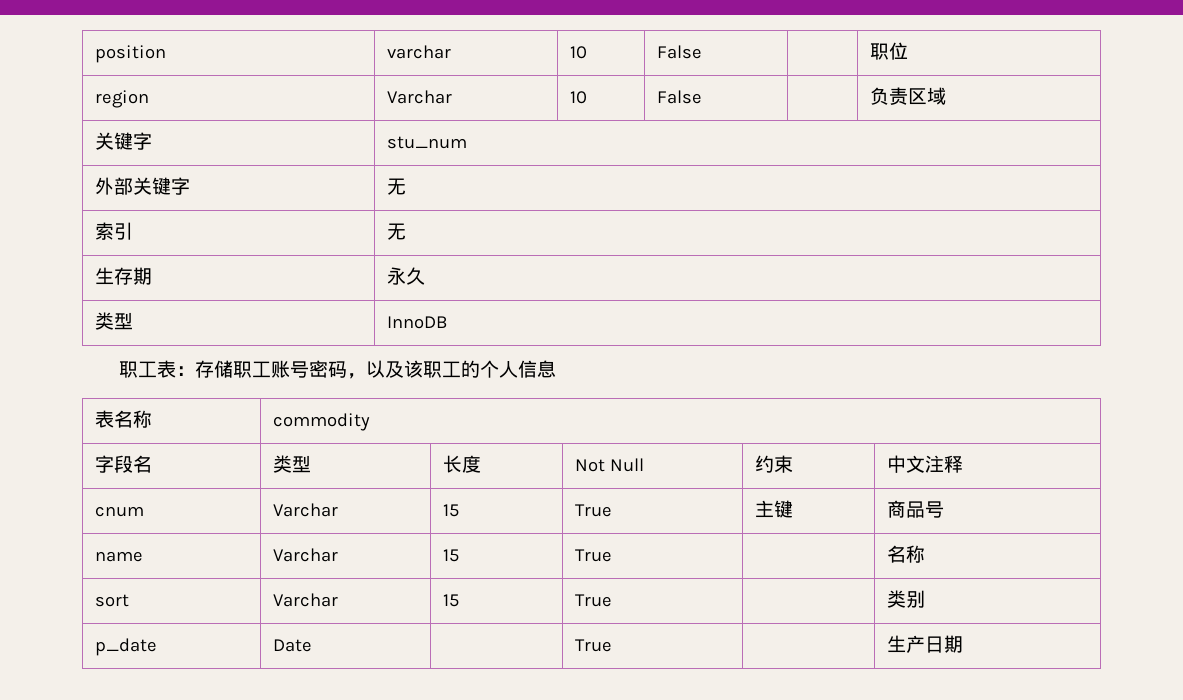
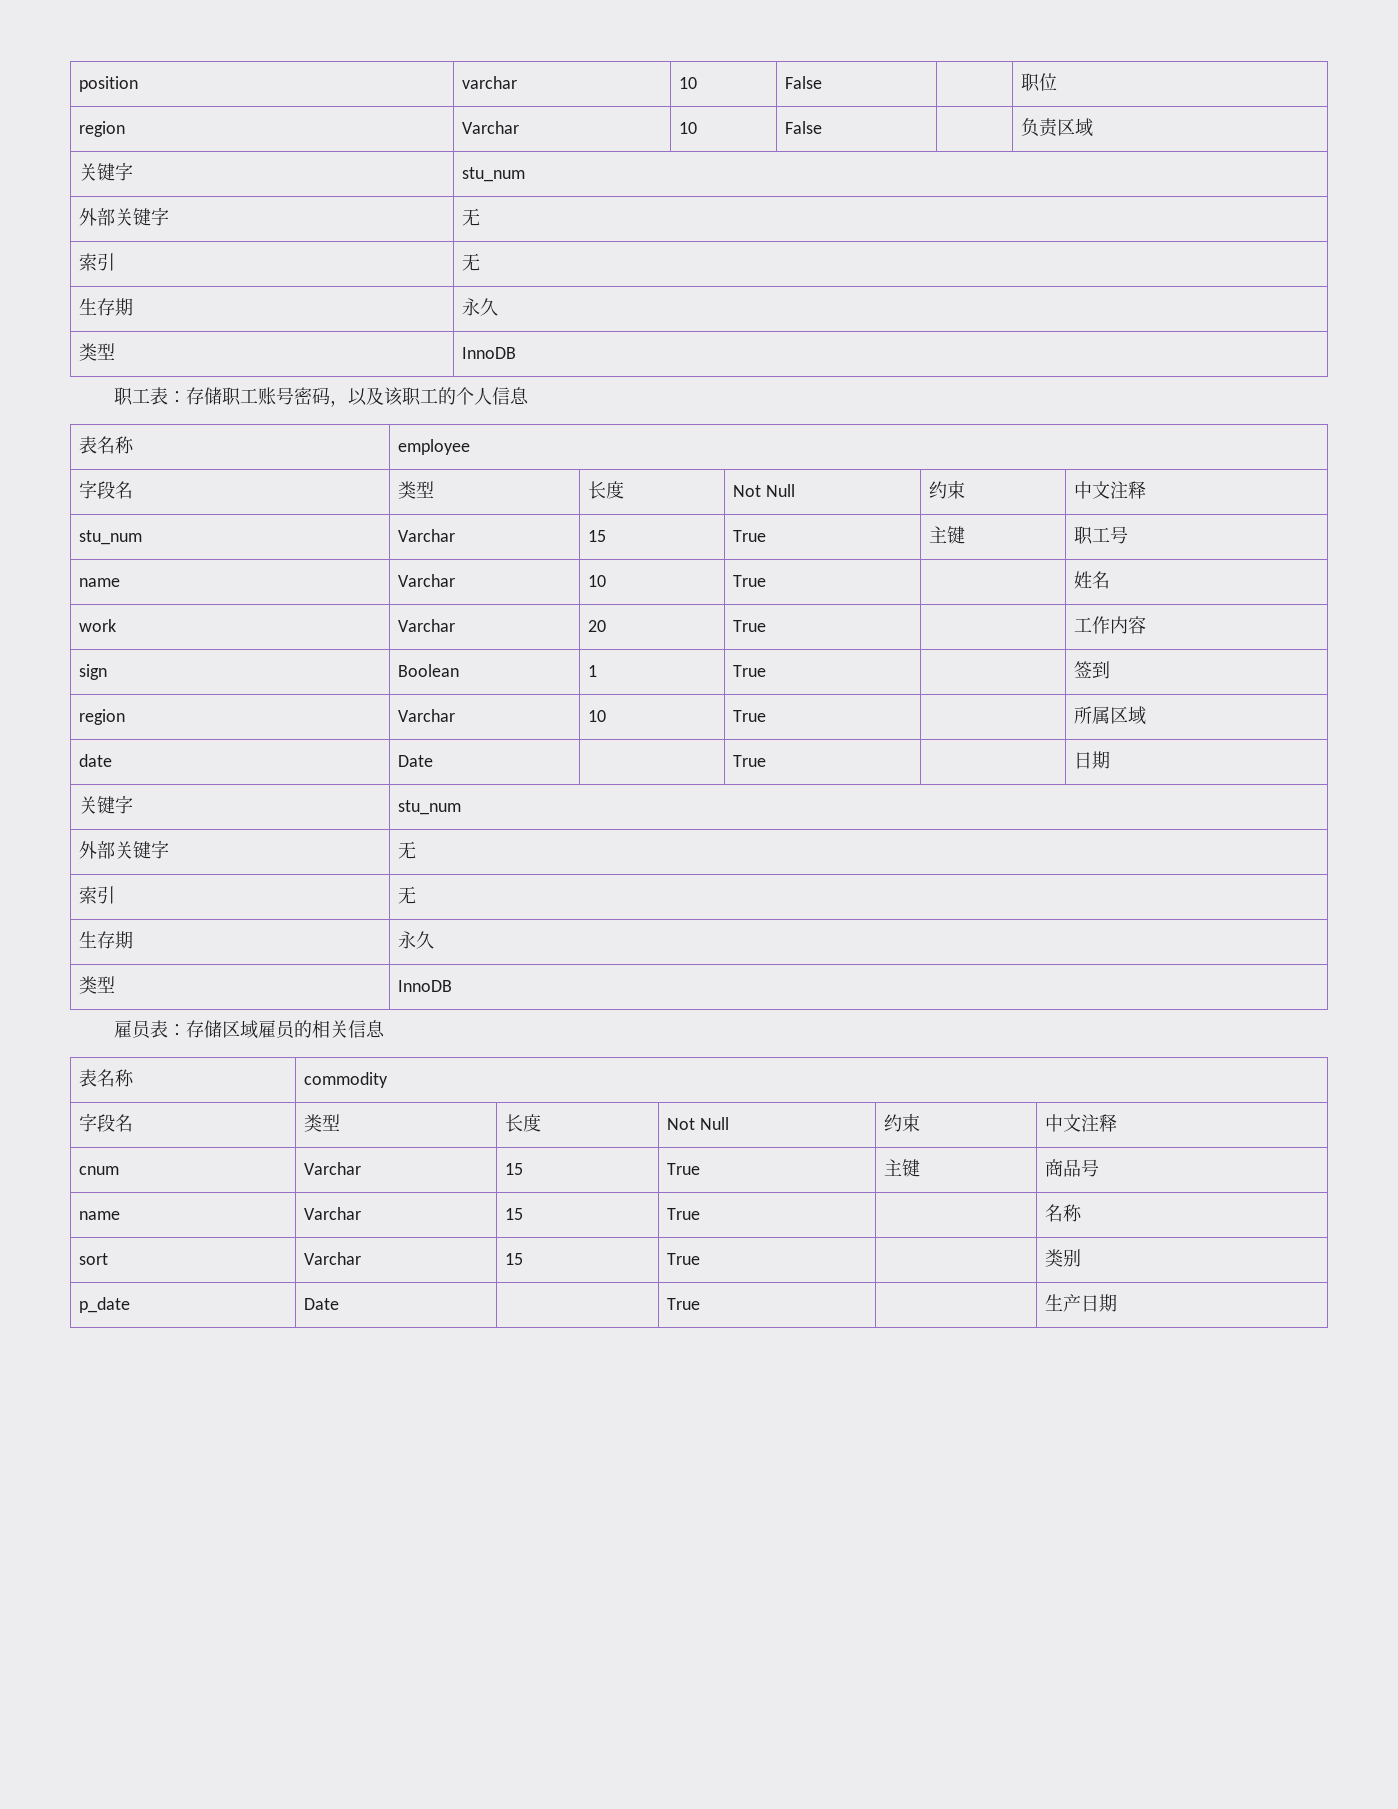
+ 表名称 | employee
+ 字段名 | 类型 | 长度 | Not Null | 约束 | 中文注释
+ stu_num | Varchar | 15 | True | 主键 | 职工号
+ name | Varchar | 10 | True | | 姓名
+ work | Varchar | 20 | True | | 工作内容
+ sign | Boolean | 1 | True | | 签到
+ region | Varchar | 10 | True | | 所属区域
+ date | Date | | True | | 日期
+ 关键字 | stu_num
+ 外部关键字 | 无
+ 索引 | 无
+ 生存期 | 永久
+ 类型 | InnoDB
+ 雇员表：存储区域雇员的相关信息

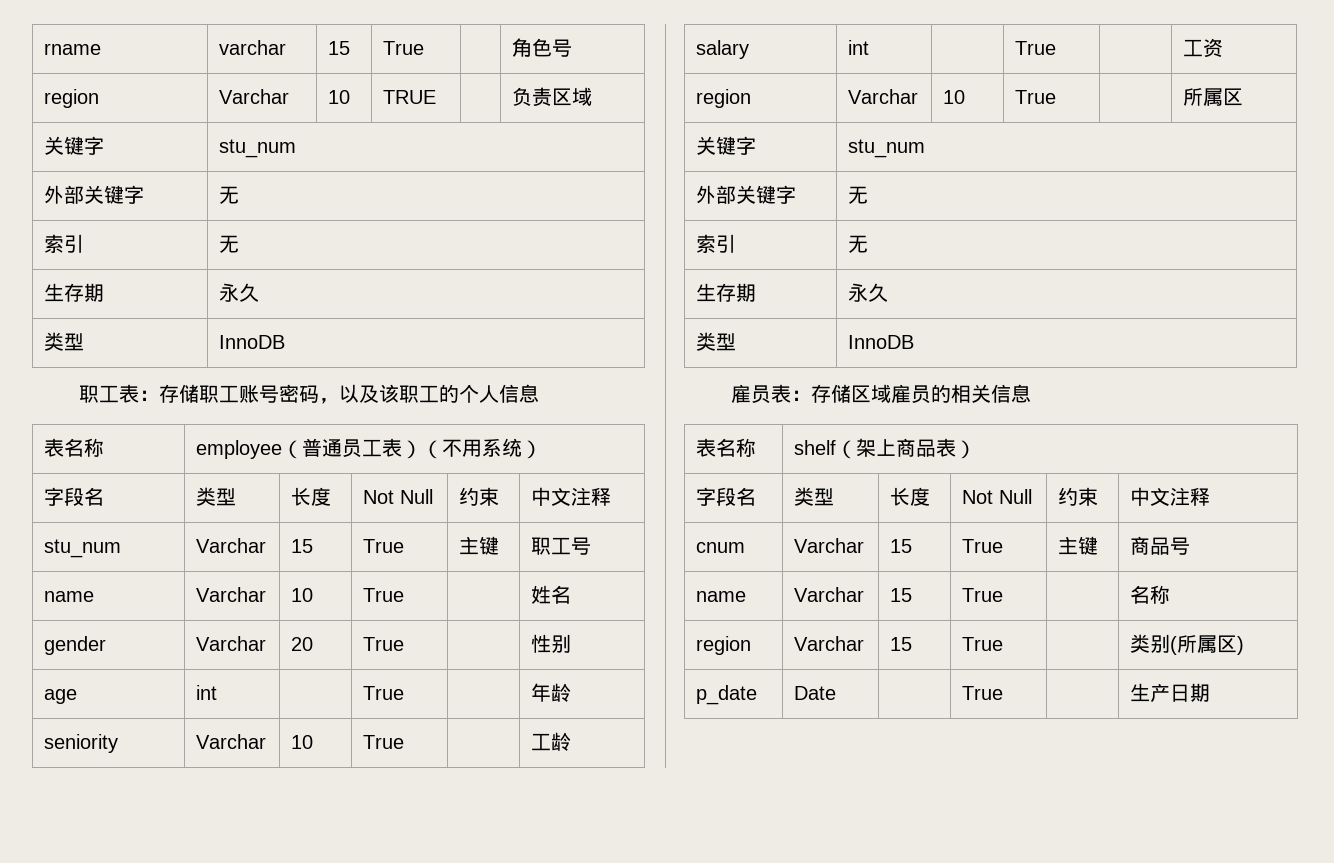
- position | varchar | 10 | False | | 职位
- region | Varchar | 10 | False | | 负责区域
+ rname | varchar | 15 | True | | 角色号
+ region | Varchar | 10 | TRUE | | 负责区域
- 表名称 | employee
+ 表名称 | employee（普通员工表）（不用系统）
- work | Varchar | 20 | True | | 工作内容
- sign | Boolean | 1 | True | | 签到
+ gender | Varchar | 20 | True | | 性别
+ age | int | | True | | 年龄
+ seniority | Varchar | 10 | True | | 工龄
+ salary | int | | True | | 工资
- region | Varchar | 10 | True | | 所属区域
- date | Date | | True | | 日期
+ region | Varchar | 10 | True | | 所属区
- 表名称 | commodity
+ 表名称 | shelf（架上商品表）
- sort | Varchar | 15 | True | | 类别
+ region | Varchar | 15 | True | | 类别(所属区)

